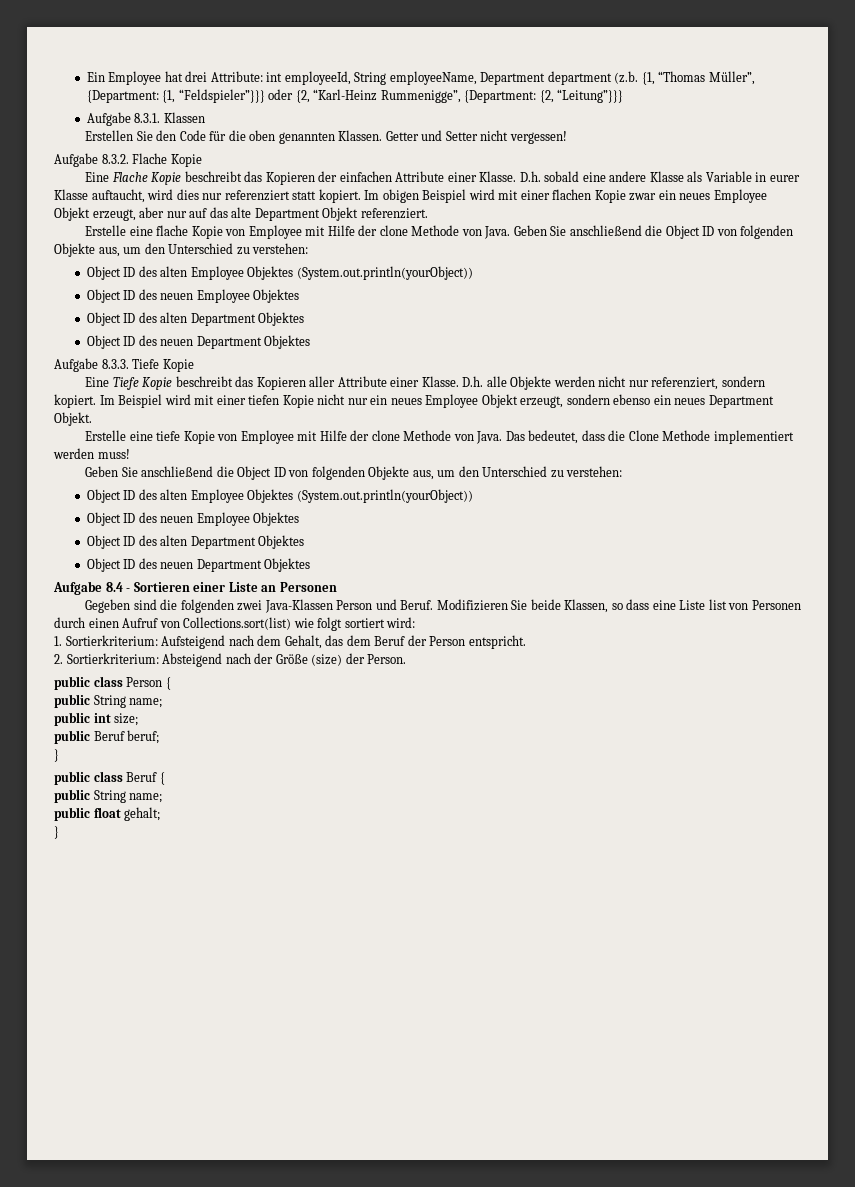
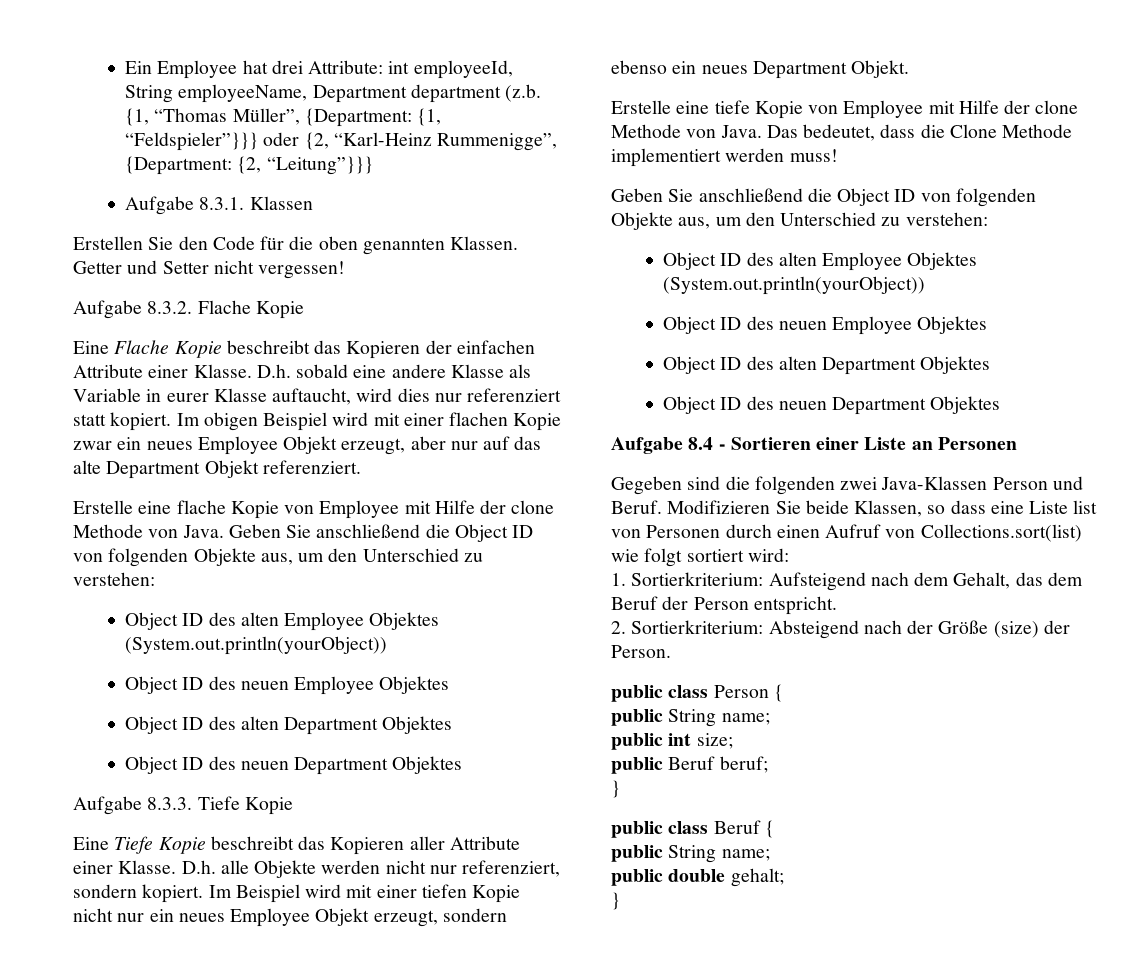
- public float gehalt;
+ public double gehalt;

